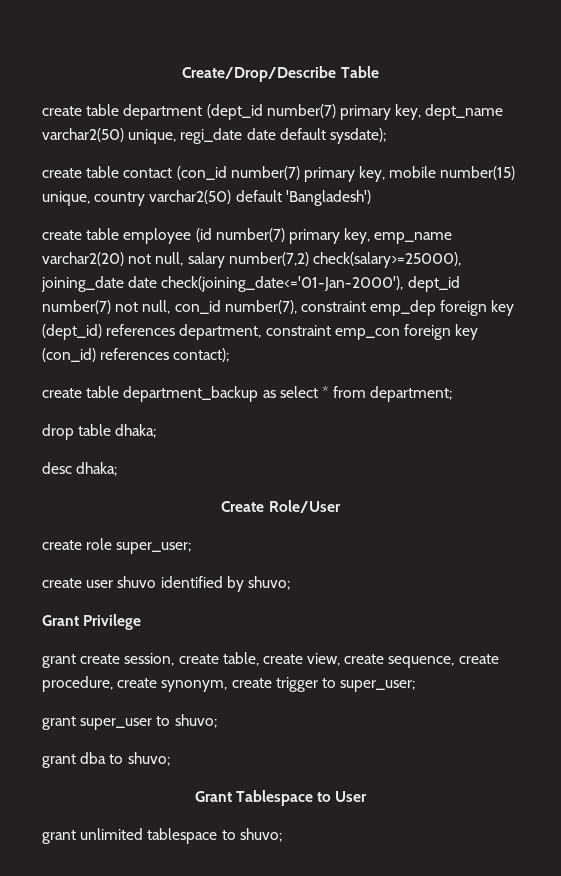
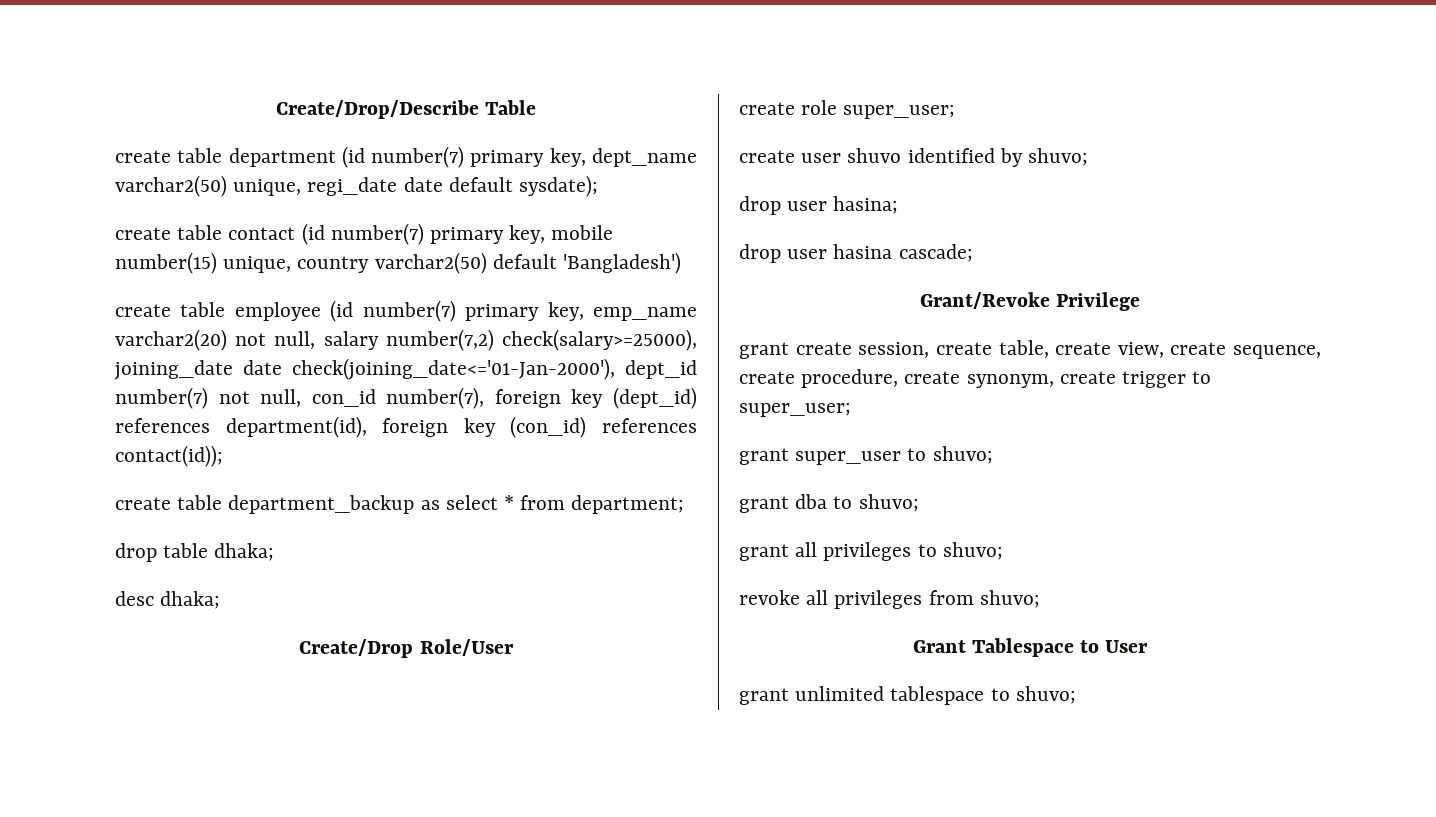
- create table department (dept_id number(7) primary key, dept_name varchar2(50) unique, regi_date date default sysdate);
+ create table department (id number(7) primary key, dept_name varchar2(50) unique, regi_date date default sysdate);
- create table contact (con_id number(7) primary key, mobile number(15) unique, country varchar2(50) default 'Bangladesh')
+ create table contact (id number(7) primary key, mobile number(15) unique, country varchar2(50) default 'Bangladesh')
- create table employee (id number(7) primary key, emp_name varchar2(20) not null, salary number(7,2) check(salary>=25000), joining_date date check(joining_date<='01-Jan-2000'), dept_id number(7) not null, con_id number(7), constraint emp_dep foreign key (dept_id) references department, constraint emp_con foreign key (con_id) references contact);
+ create table employee (id number(7) primary key, emp_name varchar2(20) not null, salary number(7,2) check(salary>=25000), joining_date date check(joining_date<='01-Jan-2000'), dept_id number(7) not null, con_id number(7), foreign key (dept_id) references department(id), foreign key (con_id) references contact(id));
- Create Role/User
+ Create/Drop Role/User
- Grant Privilege
+ drop user hasina;
+ drop user hasina cascade;
+ Grant/Revoke Privilege
+ grant all privileges to shuvo;
+ revoke all privileges from shuvo;

